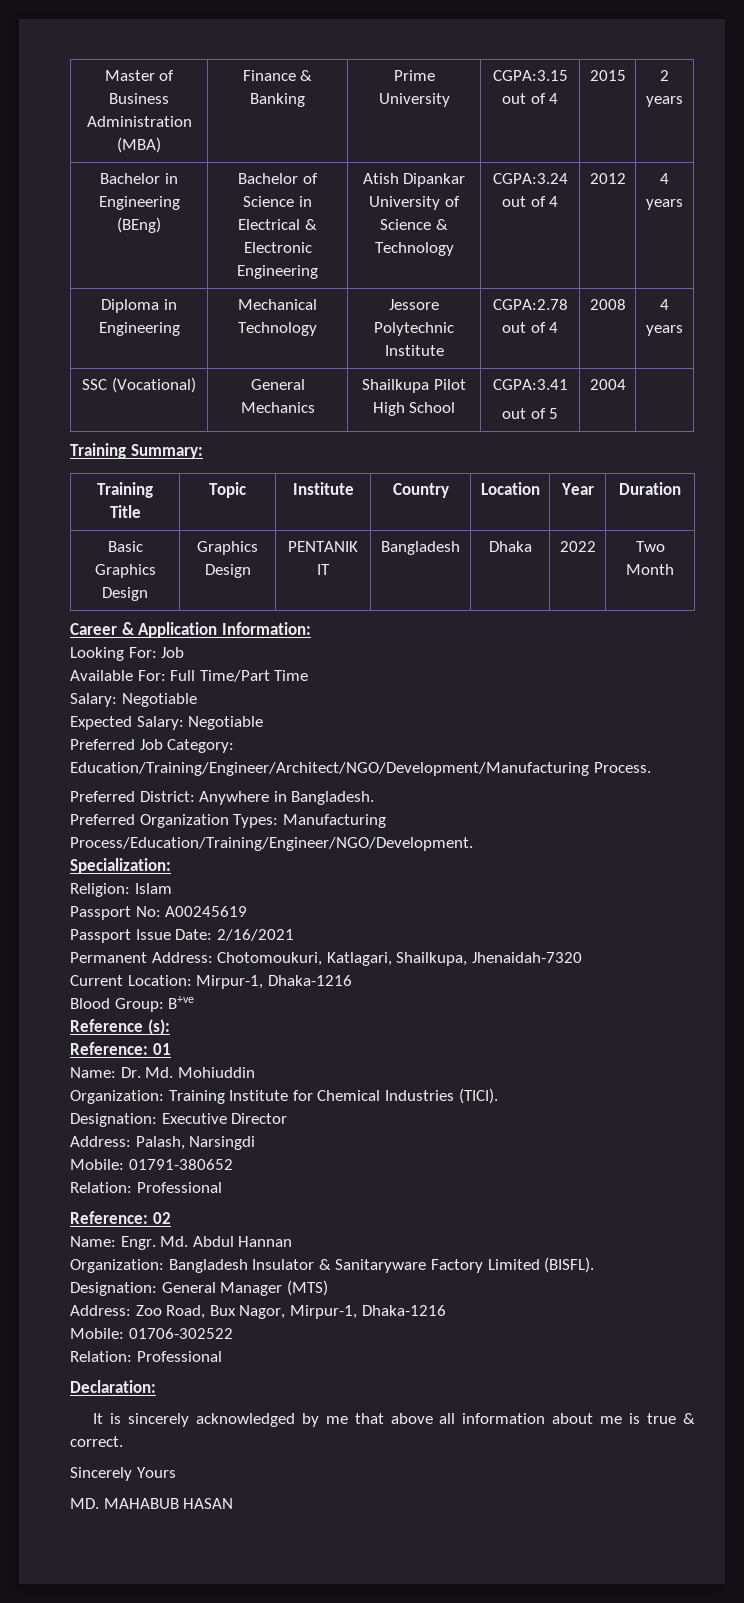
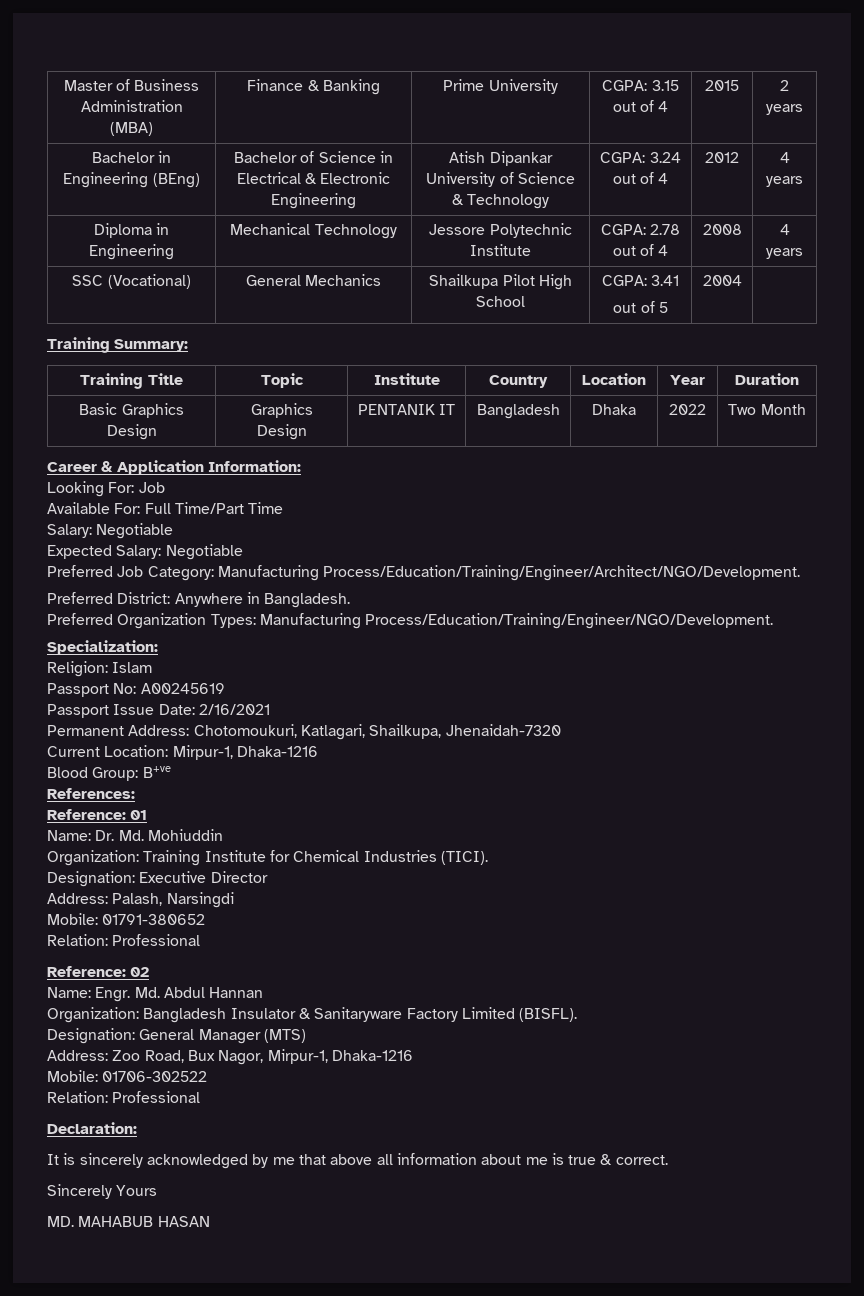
- Master of Business Administration (MBA) | Finance & Banking | Prime University | CGPA:3.15 out of 4 | 2015 | 2 years
+ Master of Business Administration (MBA) | Finance & Banking | Prime University | CGPA: 3.15 out of 4 | 2015 | 2 years
- Bachelor in Engineering (BEng) | Bachelor of Science in Electrical & Electronic Engineering | Atish Dipankar University of Science & Technology | CGPA:3.24 out of 4 | 2012 | 4 years
+ Bachelor in Engineering (BEng) | Bachelor of Science in Electrical & Electronic Engineering | Atish Dipankar University of Science & Technology | CGPA: 3.24 out of 4 | 2012 | 4 years
- Diploma in Engineering | Mechanical Technology | Jessore Polytechnic Institute | CGPA:2.78 out of 4 | 2008 | 4 years
+ Diploma in Engineering | Mechanical Technology | Jessore Polytechnic Institute | CGPA: 2.78 out of 4 | 2008 | 4 years
- SSC (Vocational) | General Mechanics | Shailkupa Pilot High School | CGPA:3.41
+ SSC (Vocational) | General Mechanics | Shailkupa Pilot High School | CGPA: 3.41
- Preferred Job Category: Education/Training/Engineer/Architect/NGO/Development/Manufacturing Process.
+ Preferred Job Category: Manufacturing Process/Education/Training/Engineer/Architect/NGO/Development.
- Reference (s):
+ References:

